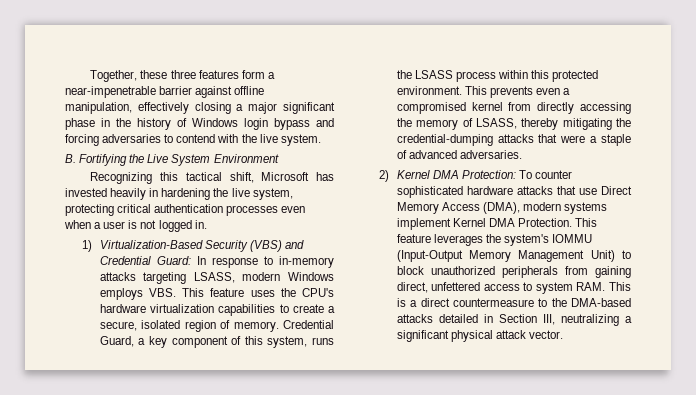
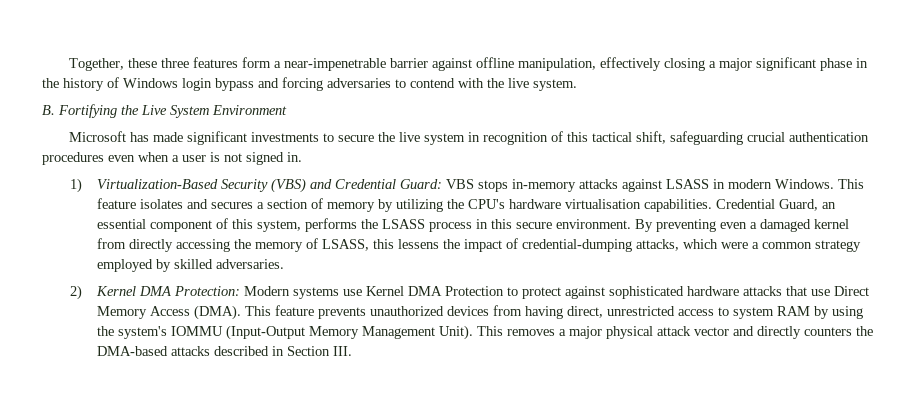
- Recognizing this tactical shift, Microsoft has invested heavily in hardening the live system, protecting critical authentication processes even when a user is not logged in.
+ Microsoft has made significant investments to secure the live system in recognition of this tactical shift, safeguarding crucial authentication procedures even when a user is not signed in.
- 1) Virtualization-Based Security (VBS) and Credential Guard: In response to in-memory attacks targeting LSASS, modern Windows employs VBS. This feature uses the CPU's hardware virtualization capabilities to create a secure, isolated region of memory. Credential Guard, a key component of this system, runs the LSASS process within this protected environment. This prevents even a compromised kernel from directly accessing the memory of LSASS, thereby mitigating the credential-dumping attacks that were a staple of advanced adversaries.
+ 1) Virtualization-Based Security (VBS) and Credential Guard: VBS stops in-memory attacks against LSASS in modern Windows. This feature isolates and secures a section of memory by utilizing the CPU's hardware virtualisation capabilities. Credential Guard, an essential component of this system, performs the LSASS process in this secure environment. By preventing even a damaged kernel from directly accessing the memory of LSASS, this lessens the impact of credential-dumping attacks, which were a common strategy employed by skilled adversaries.
- 2) Kernel DMA Protection: To counter sophisticated hardware attacks that use Direct Memory Access (DMA), modern systems implement Kernel DMA Protection. This feature leverages the system's IOMMU (Input-Output Memory Management Unit) to block unauthorized peripherals from gaining direct, unfettered access to system RAM. This is a direct countermeasure to the DMA-based attacks detailed in Section III, neutralizing a significant physical attack vector.
+ 2) Kernel DMA Protection: Modern systems use Kernel DMA Protection to protect against sophisticated hardware attacks that use Direct Memory Access (DMA). This feature prevents unauthorized devices from having direct, unrestricted access to system RAM by using the system's IOMMU (Input-Output Memory Management Unit). This removes a major physical attack vector and directly counters the DMA-based attacks described in Section III.

